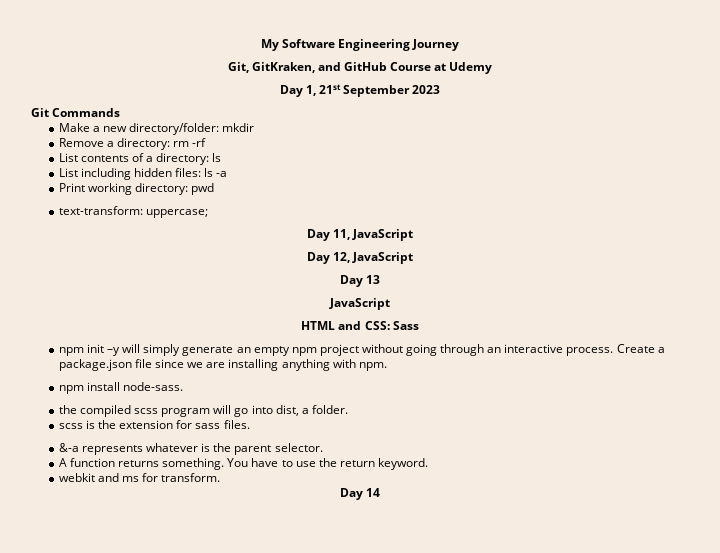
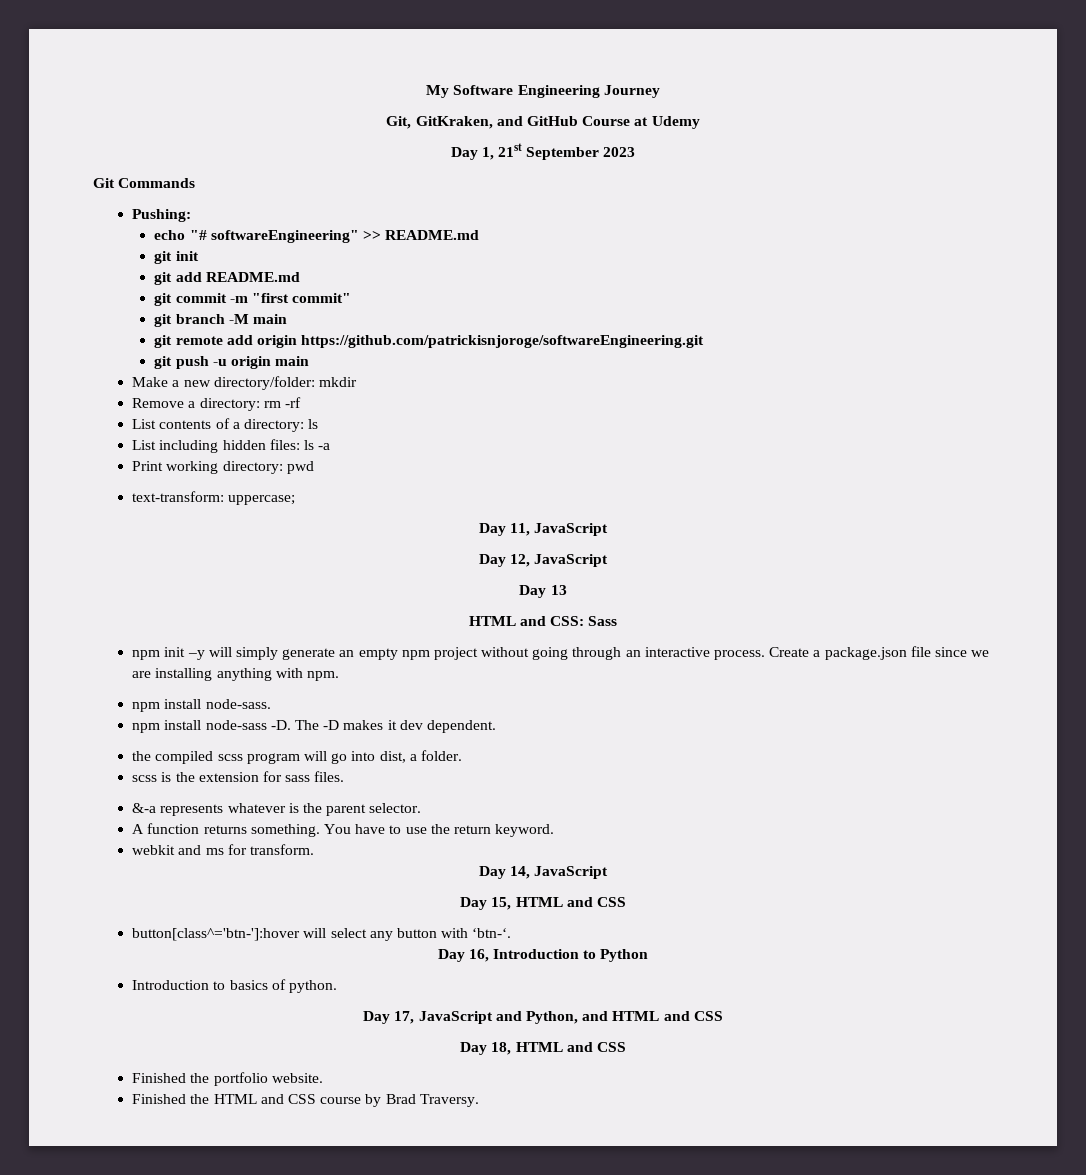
+ Pushing:
+ echo "# softwareEngineering" >> README.md
+ git init
+ git add README.md
+ git commit -m "first commit"
+ git branch -M main
+ git remote add origin https://github.com/patrickisnjoroge/softwareEngineering.git
+ git push -u origin main
  Day 13
- JavaScript
+ npm install node-sass -D. The -D makes it dev dependent.
- Day 14
+ Day 14, JavaScript
+ Day 15, HTML and CSS
+ button[class^='btn-']:hover will select any button with ‘btn-‘.
+ Day 16, Introduction to Python
+ Introduction to basics of python.
+ Day 17, JavaScript and Python, and HTML and CSS
+ Day 18, HTML and CSS
+ Finished the portfolio website.
+ Finished the HTML and CSS course by Brad Traversy.

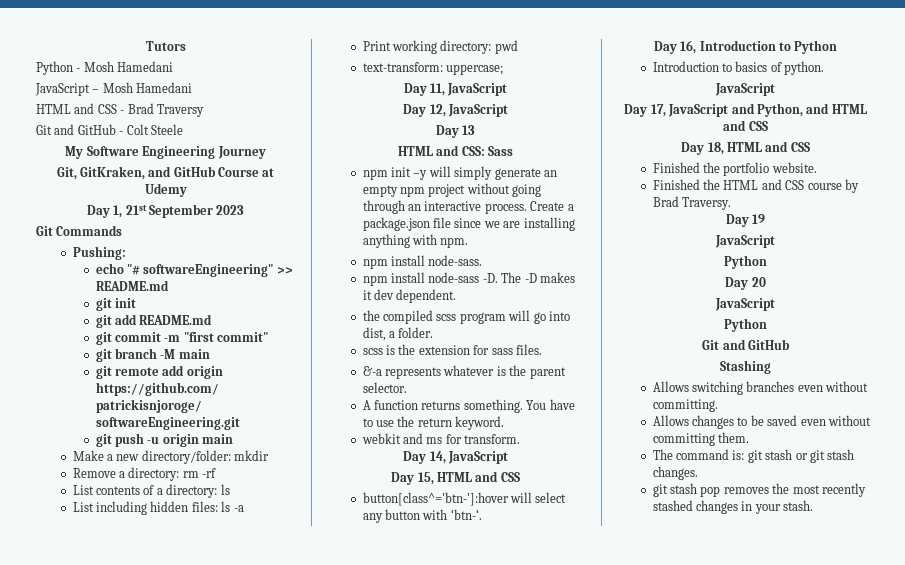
+ Tutors
+ Python - Mosh Hamedani
+ JavaScript – Mosh Hamedani
+ HTML and CSS - Brad Traversy
+ Git and GitHub - Colt Steele
  Introduction to basics of python.
+ JavaScript
+ Day 19
+ JavaScript
+ Python
+ Day 20
+ JavaScript
+ Python
+ Git and GitHub
+ Stashing
+ Allows switching branches even without committing.
+ Allows changes to be saved even without committing them.
+ The command is: git stash or git stash changes.
+ git stash pop removes the most recently stashed changes in your stash.

